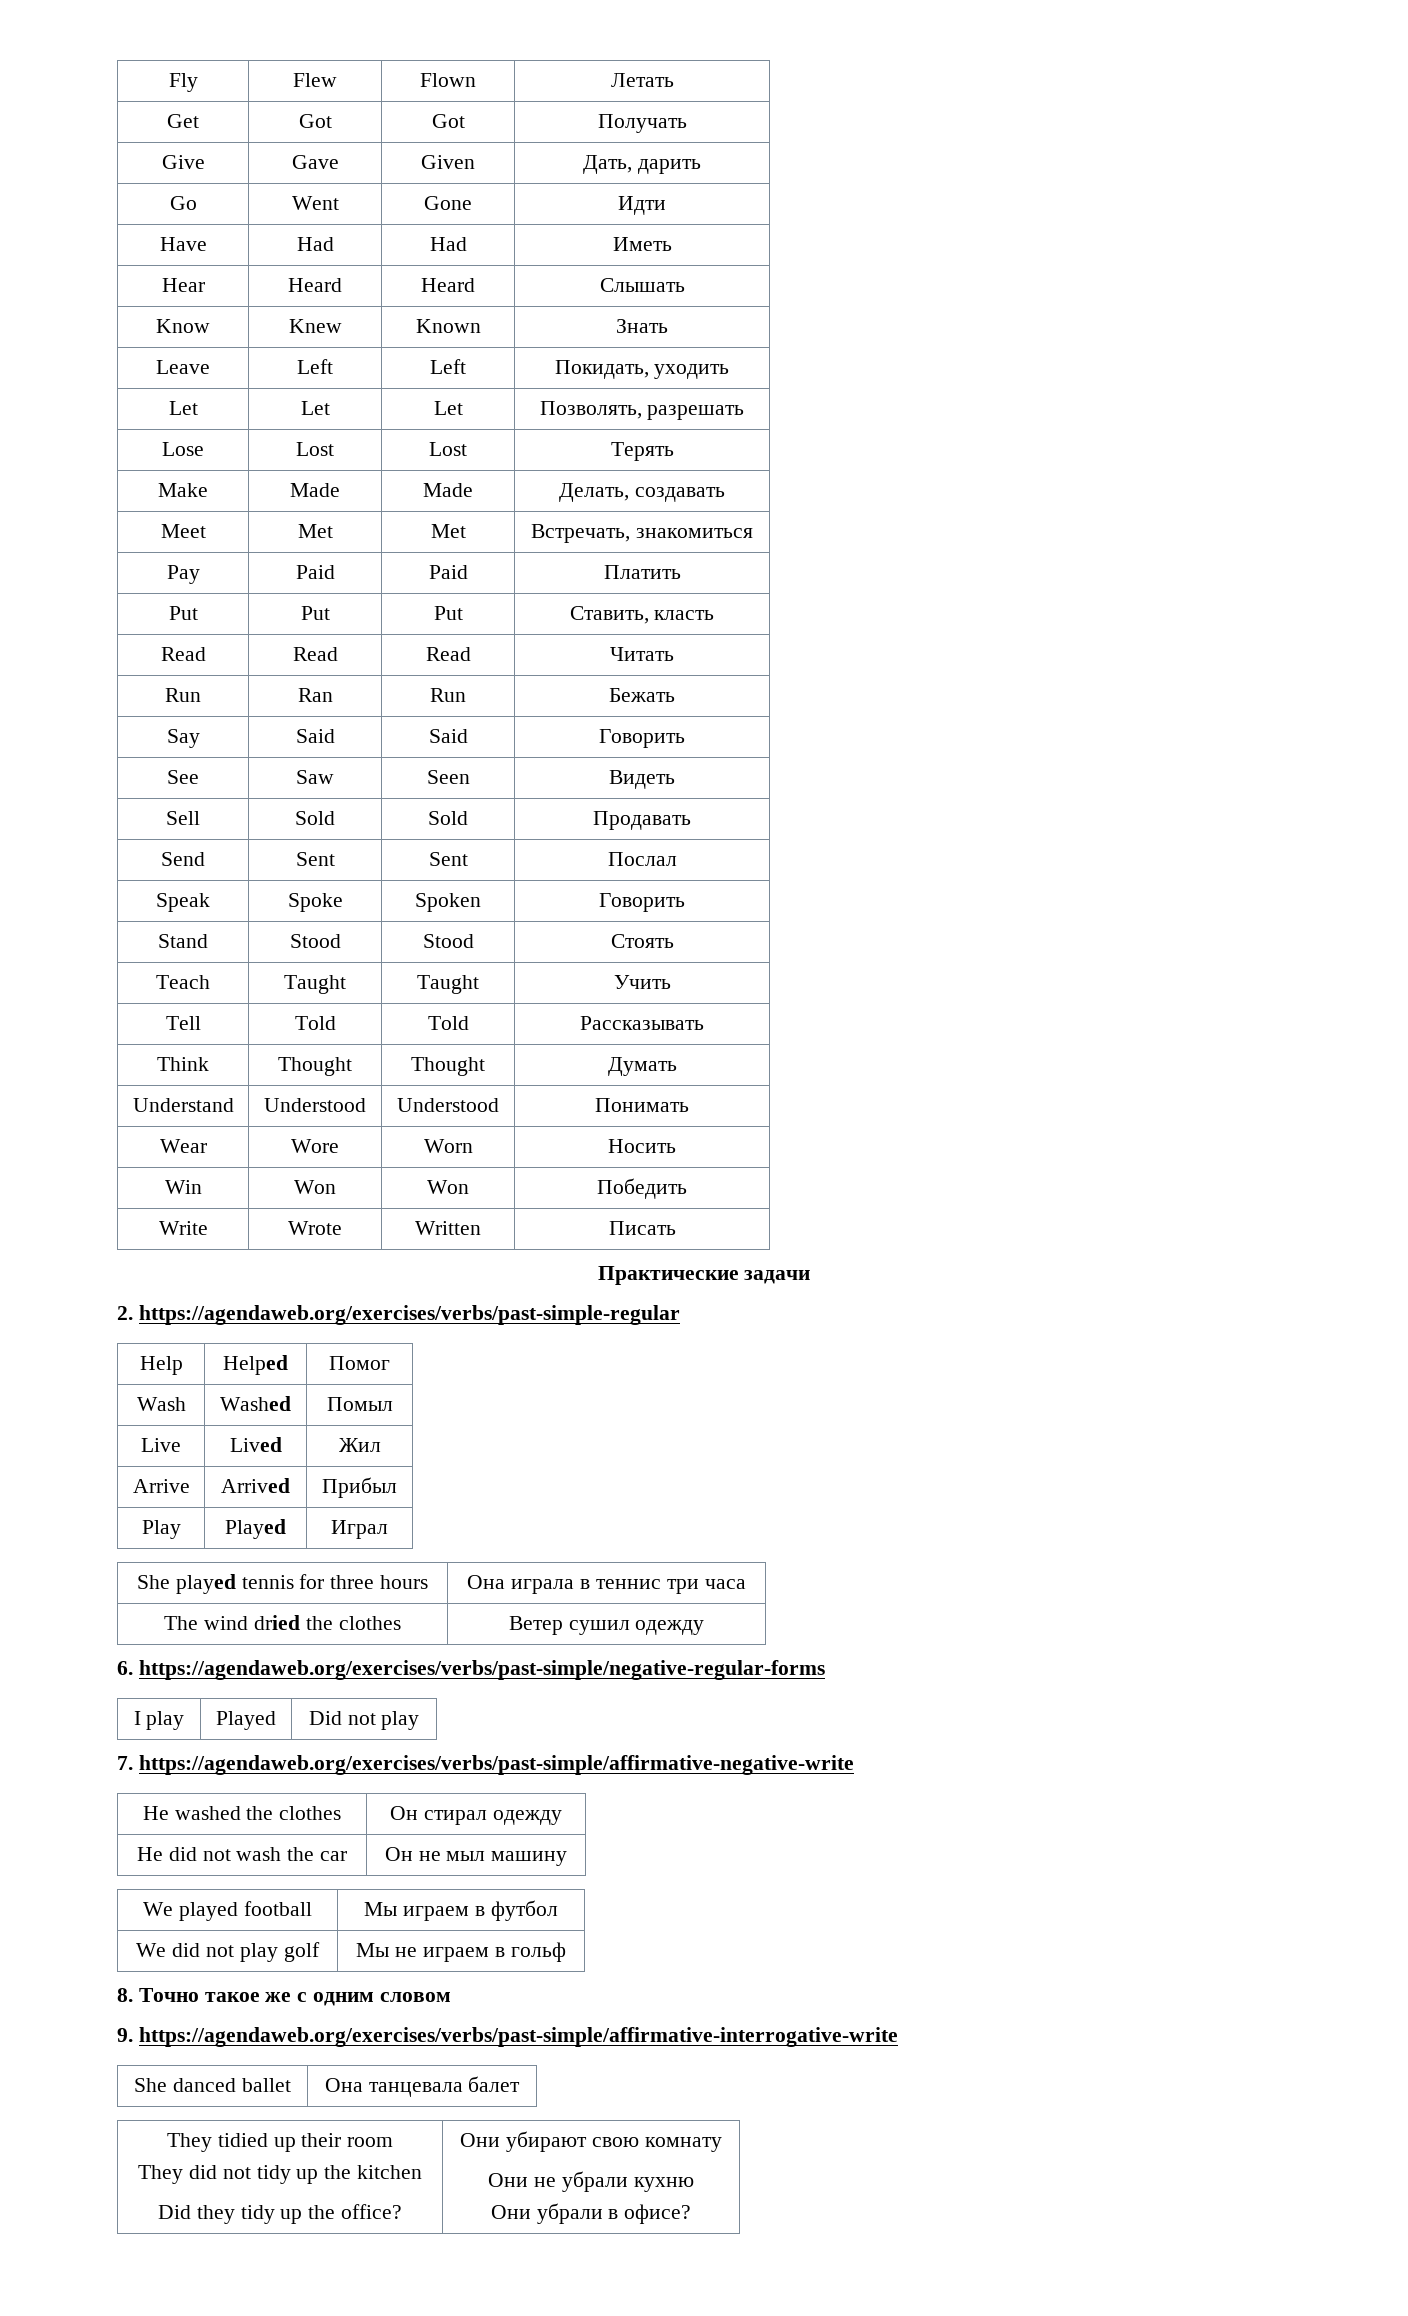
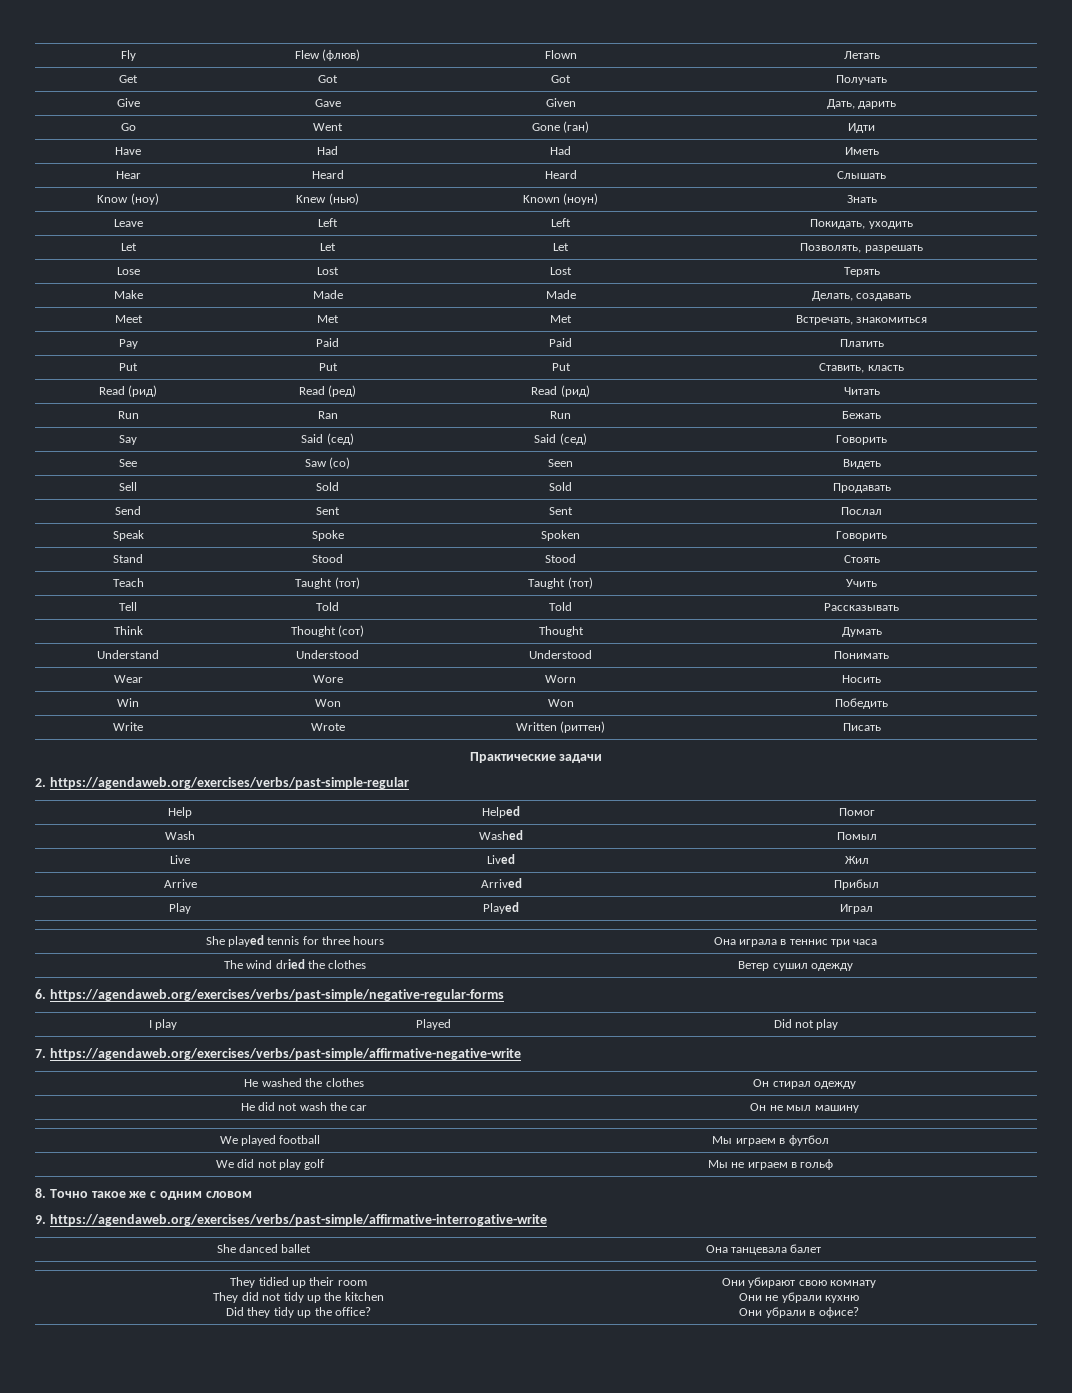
- Fly | Flew | Flown | Летать
+ Fly | Flew (флюв) | Flown | Летать
- Go | Went | Gone | Идти
+ Go | Went | Gone (ган) | Идти
- Know | Knew | Known | Знать
+ Know (ноу) | Knew (нью) | Known (ноун) | Знать
- Read | Read | Read | Читать
+ Read (рид) | Read (ред) | Read (рид) | Читать
- Say | Said | Said | Говорить
+ Say | Said (сед) | Said (сед) | Говорить
- See | Saw | Seen | Видеть
+ See | Saw (со) | Seen | Видеть
- Teach | Taught | Taught | Учить
+ Teach | Taught (тот) | Taught (тот) | Учить
- Think | Thought | Thought | Думать
+ Think | Thought (сот) | Thought | Думать
- Write | Wrote | Written | Писать
+ Write | Wrote | Written (риттен) | Писать

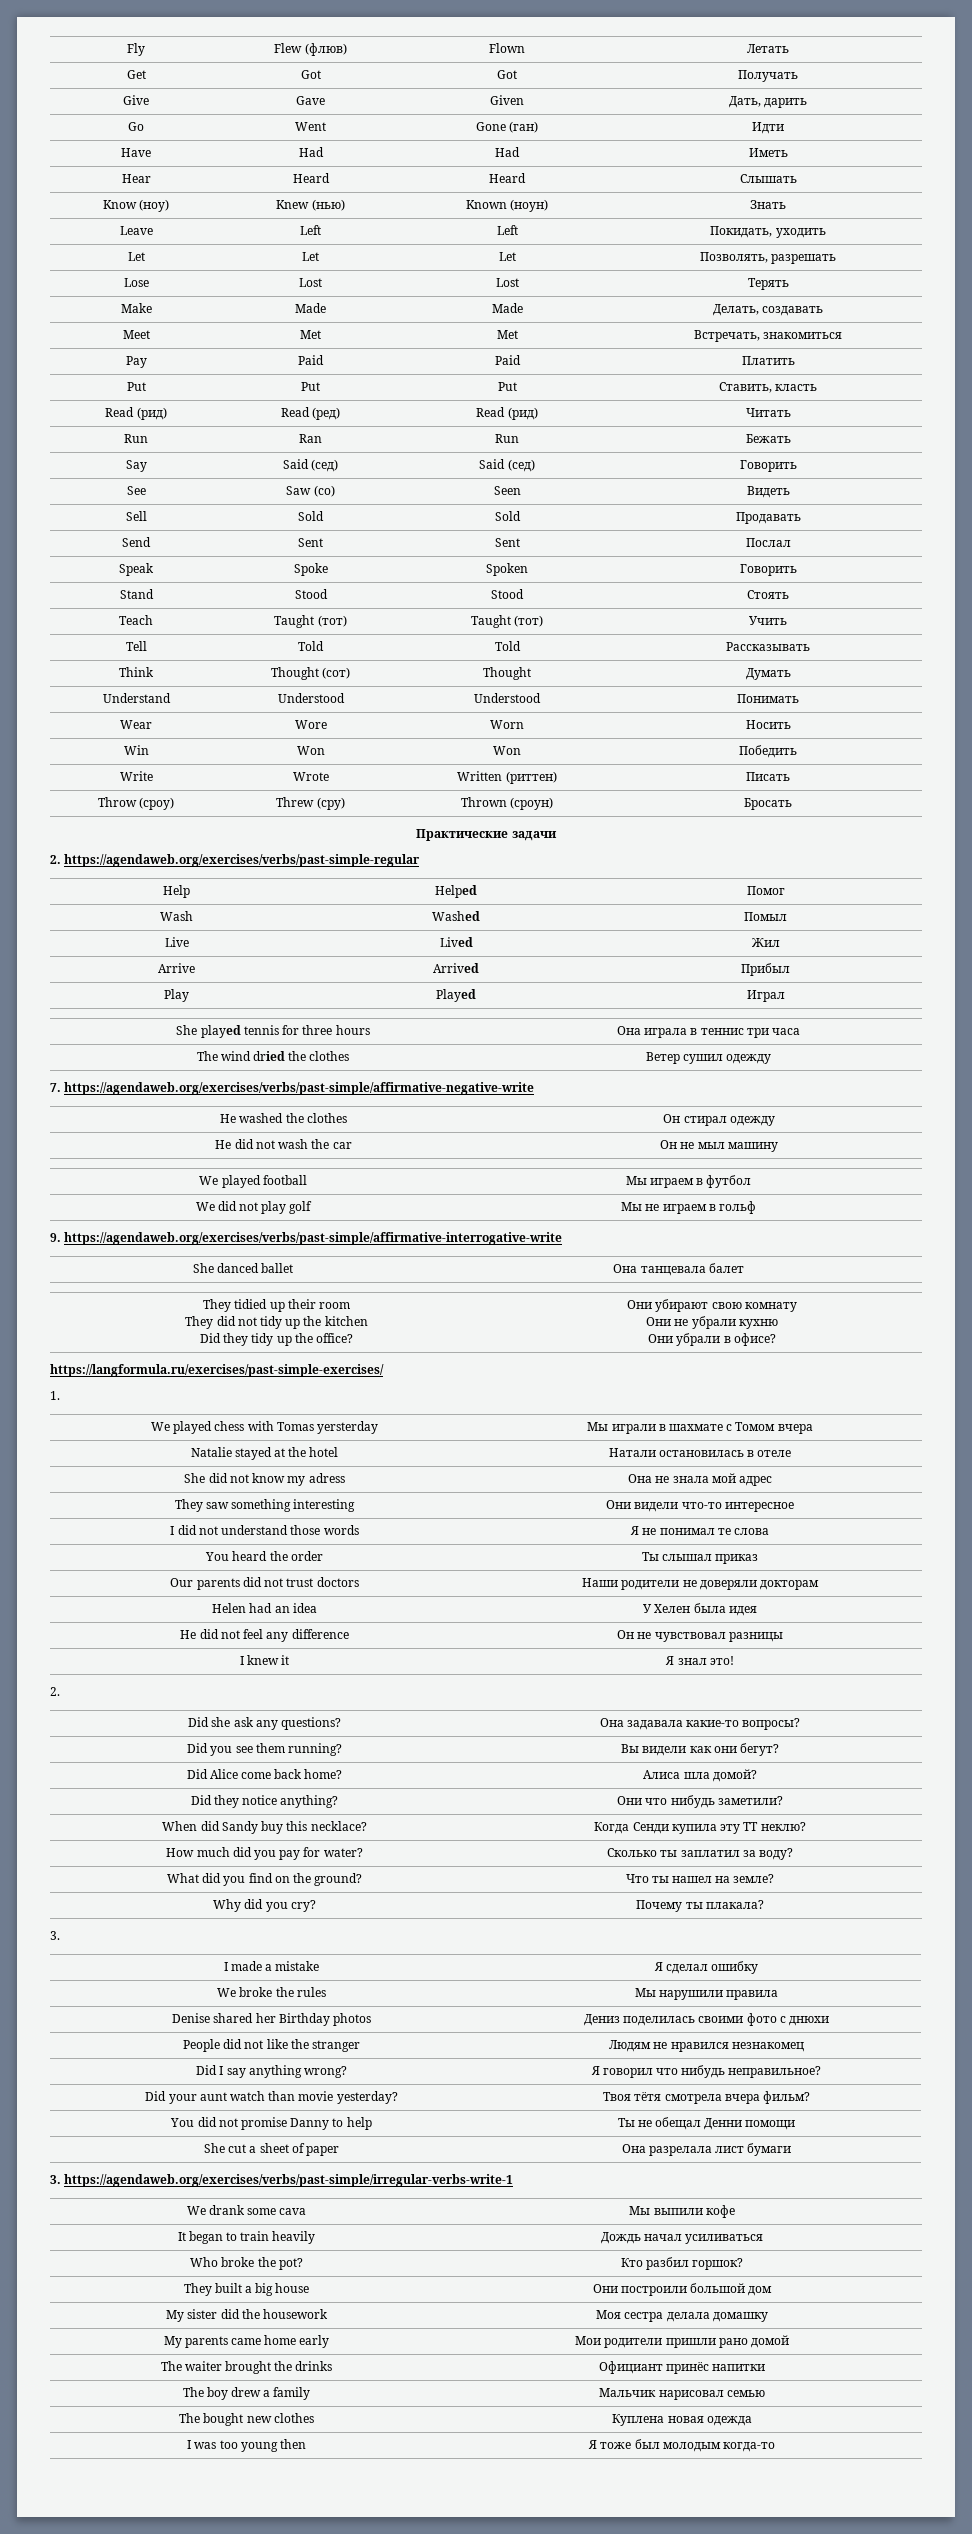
+ Throw (сроу) | Threw (сру) | Thrown (сроун) | Бросать
- 6. https://agendaweb.org/exercises/verbs/past-simple/negative-regular-forms
- I play | Played | Did not play
- 8. Точно такое же с одним словом
+ https://langformula.ru/exercises/past-simple-exercises/
+ 1.
+ We played chess with Tomas yersterday | Мы играли в шахмате с Томом вчера
+ Natalie stayed at the hotel | Натали остановилась в отеле
+ She did not know my adress | Она не знала мой адрес
+ They saw something interesting | Они видели что-то интересное
+ I did not understand those words | Я не понимал те слова
+ You heard the order | Ты слышал приказ
+ Our parents did not trust doctors | Наши родители не доверяли докторам
+ Helen had an idea | У Хелен была идея
+ He did not feel any difference | Он не чувствовал разницы
+ I knew it | Я знал это!
+ 2.
+ Did she ask any questions? | Она задавала какие-то вопросы?
+ Did you see them running? | Вы видели как они бегут?
+ Did Alice come back home? | Алиса шла домой?
+ Did they notice anything? | Они что нибудь заметили?
+ When did Sandy buy this necklace? | Когда Сенди купила эту ТТ неклю?
+ How much did you pay for water? | Сколько ты заплатил за воду?
+ What did you find on the ground? | Что ты нашел на земле?
+ Why did you cry? | Почему ты плакала?
+ 3.
+ I made a mistake | Я сделал ошибку
+ We broke the rules | Мы нарушили правила
+ Denise shared her Birthday photos | Дениз поделилась своими фото с днюхи
+ People did not like the stranger | Людям не нравился незнакомец
+ Did I say anything wrong? | Я говорил что нибудь неправильное?
+ Did your aunt watch than movie yesterday? | Твоя тётя смотрела вчера фильм?
+ You did not promise Danny to help | Ты не обещал Денни помощи
+ She cut a sheet of paper | Она разрелала лист бумаги
+ 3. https://agendaweb.org/exercises/verbs/past-simple/irregular-verbs-write-1
+ We drank some cava | Мы выпили кофе
+ It began to train heavily | Дождь начал усиливаться
+ Who broke the pot? | Кто разбил горшок?
+ They built a big house | Они построили большой дом
+ My sister did the housework | Моя сестра делала домашку
+ My parents came home early | Мои родители пришли рано домой
+ The waiter brought the drinks | Официант принёс напитки
+ The boy drew a family | Мальчик нарисовал семью
+ The bought new clothes | Куплена новая одежда
+ I was too young then | Я тоже был молодым когда-то

